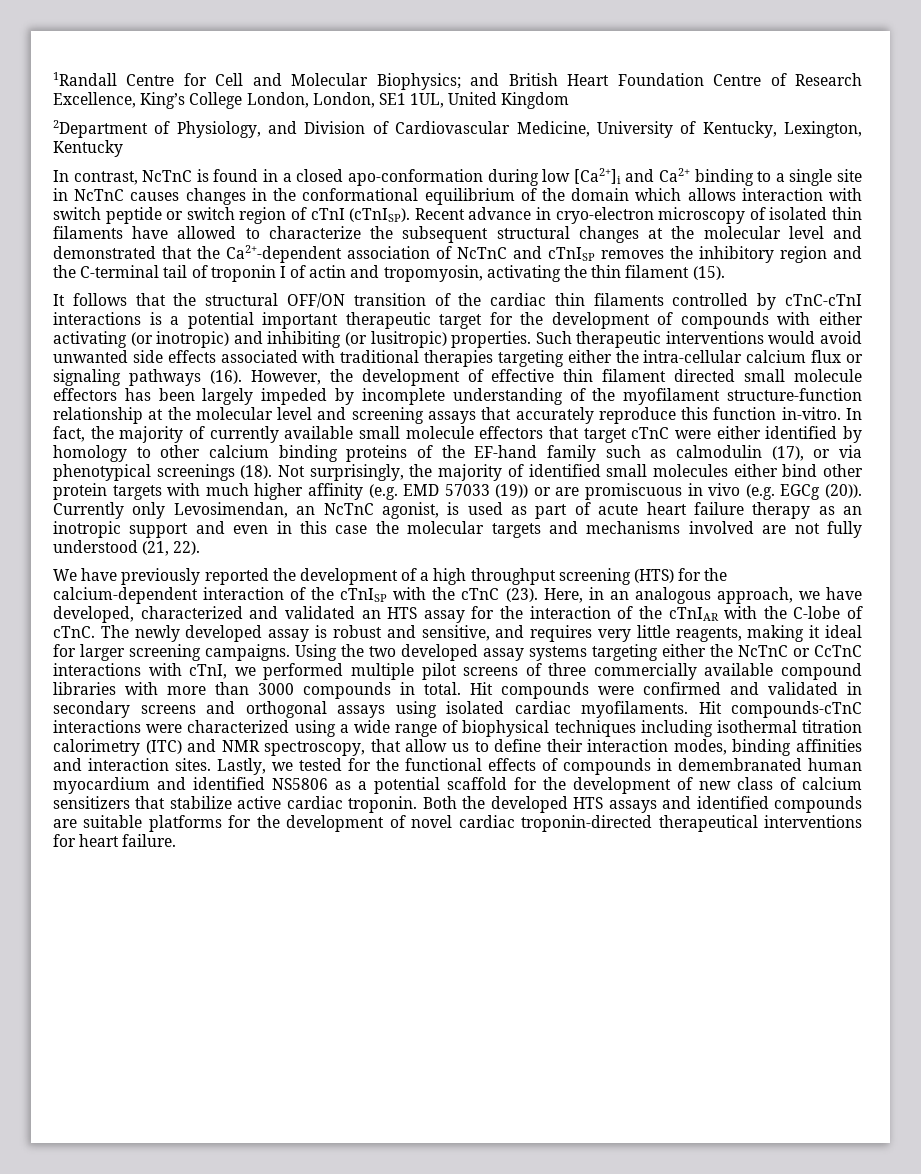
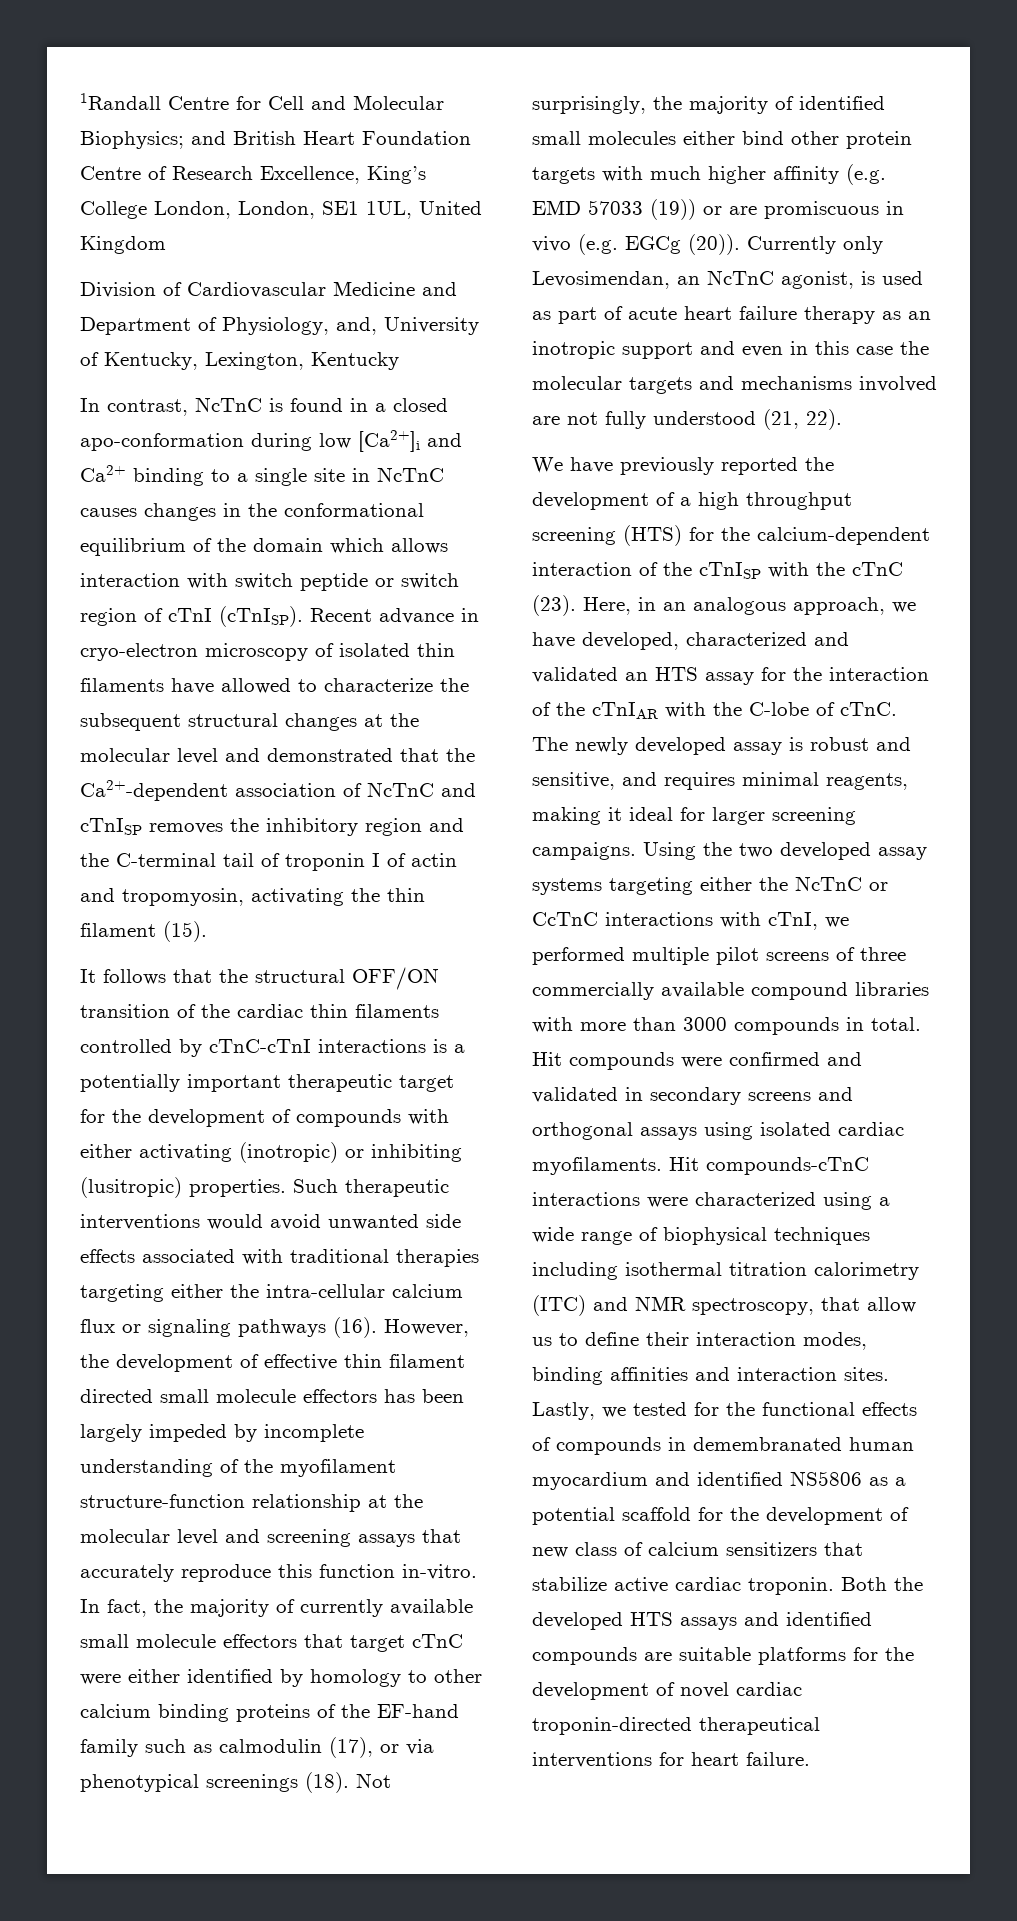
- 2Department of Physiology, and Division of Cardiovascular Medicine, University of Kentucky, Lexington, Kentucky
+ Division of Cardiovascular Medicine and Department of Physiology, and, University of Kentucky, Lexington, Kentucky
- It follows that the structural OFF/ON transition of the cardiac thin filaments controlled by cTnC-cTnI interactions is a potential important therapeutic target for the development of compounds with either activating (or inotropic) and inhibiting (or lusitropic) properties.
+ It follows that the structural OFF/ON transition of the cardiac thin filaments controlled by cTnC-cTnI interactions is a potentially important therapeutic target for the development of compounds with either activating (inotropic) or inhibiting (lusitropic) properties.
- The newly developed assay is robust and sensitive, and requires very little reagents, making it ideal for larger screening campaigns.
+ The newly developed assay is robust and sensitive, and requires minimal reagents, making it ideal for larger screening campaigns.

